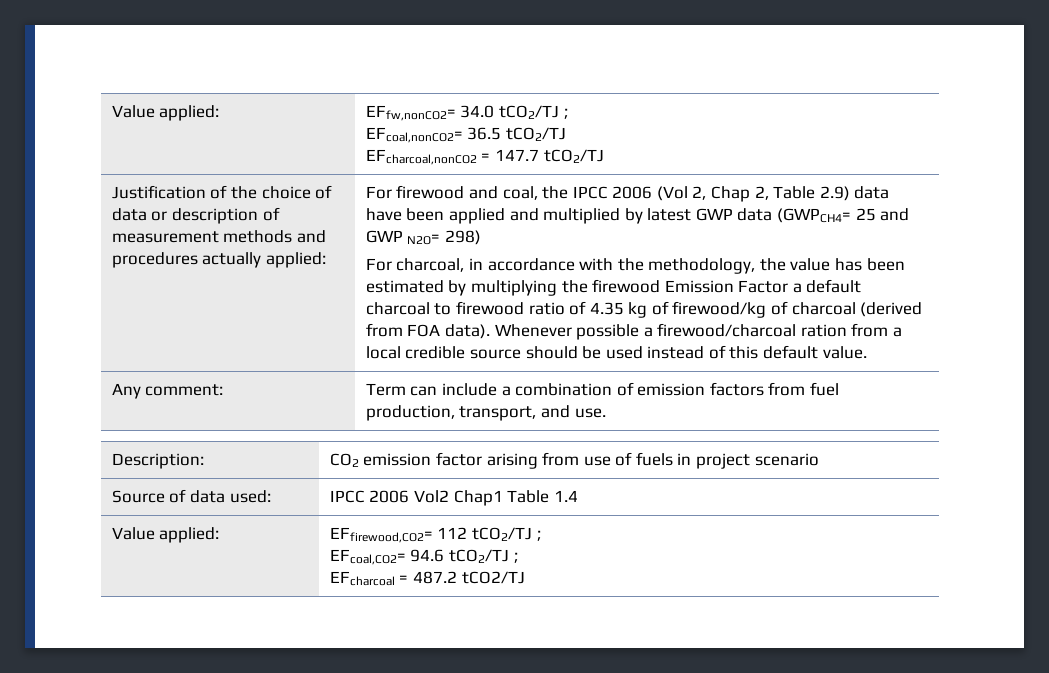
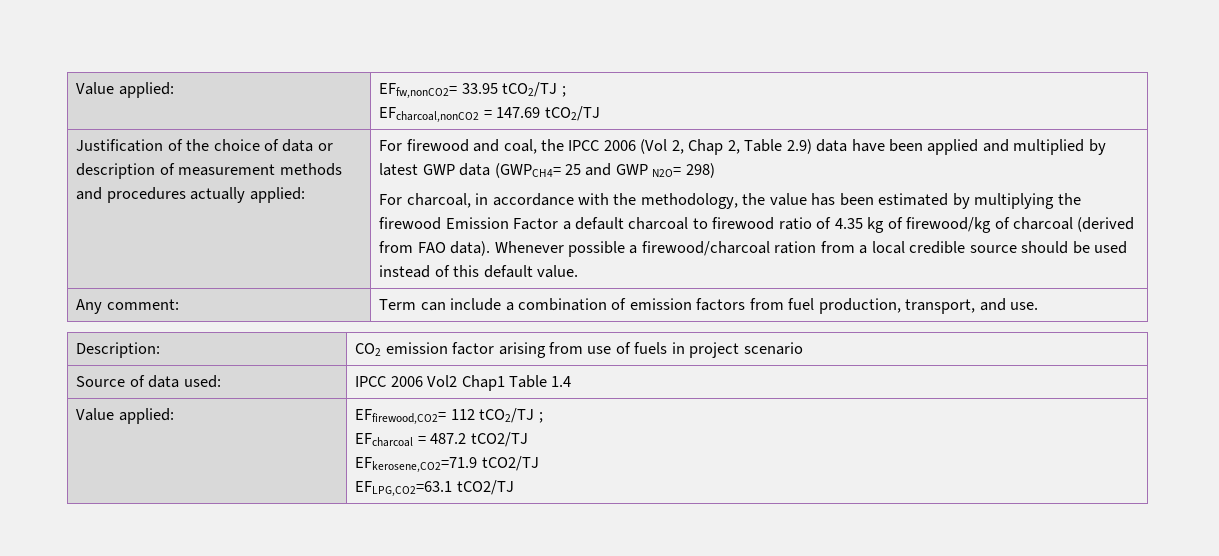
- Value applied: | EFfw,nonCO2= 34.0 tCO2/TJ ;
- EFcoal,nonCO2= 36.5 tCO2/TJ
- EFcharcoal,nonCO2 = 147.7 tCO2/TJ
+ Value applied: | EFfw,nonCO2= 33.95 tCO2/TJ ;
+ EFcharcoal,nonCO2 = 147.69 tCO2/TJ
- For charcoal, in accordance with the methodology, the value has been estimated by multiplying the firewood Emission Factor a default charcoal to firewood ratio of 4.35 kg of firewood/kg of charcoal (derived from FOA data).
+ For charcoal, in accordance with the methodology, the value has been estimated by multiplying the firewood Emission Factor a default charcoal to firewood ratio of 4.35 kg of firewood/kg of charcoal (derived from FAO data).
  Value applied: | EFfirewood,CO2= 112 tCO2/TJ ;
- EFcoal,CO2= 94.6 tCO2/TJ ;
  EFcharcoal = 487.2 tCO2/TJ
+ EFkerosene,CO2=71.9 tCO2/TJ
+ EFLPG,CO2=63.1 tCO2/TJ

